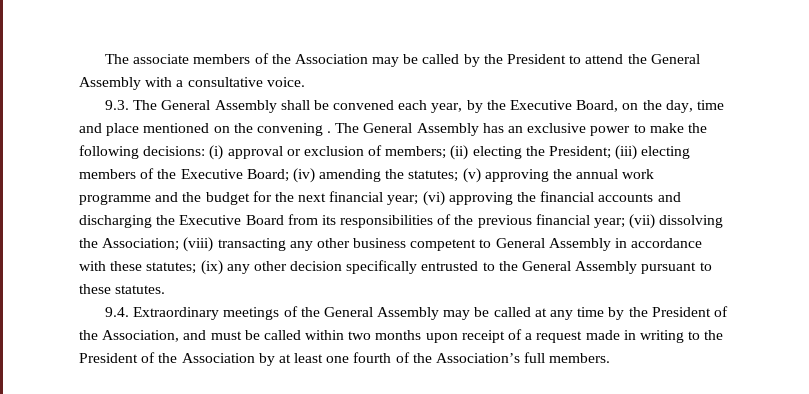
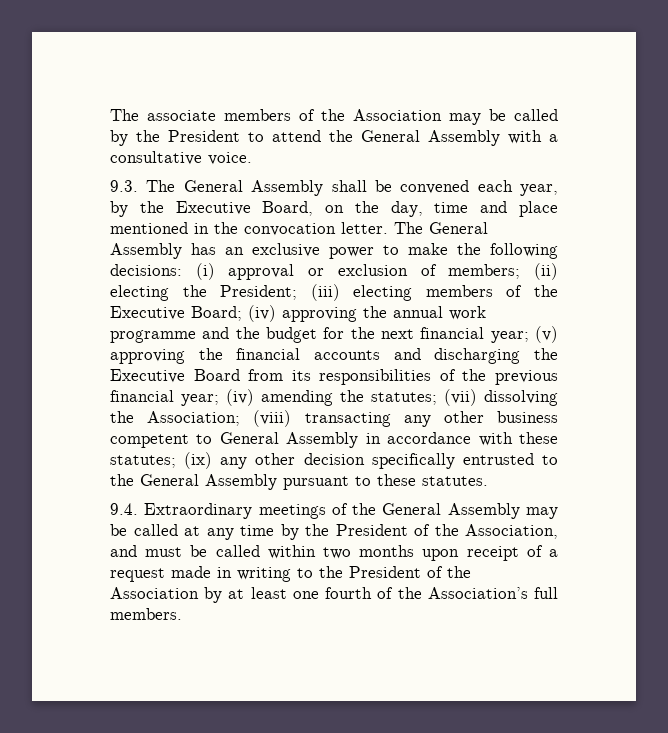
- 9.3. The General Assembly shall be convened each year, by the Executive Board, on the day, time and place mentioned on the convening .
+ 9.3. The General Assembly shall be convened each year, by the Executive Board, on the day, time and place mentioned in the convocation letter.
- (iv) amending the statutes; (v) approving the annual work programme and the budget for the next financial year;
+ (iv) approving the annual work programme and the budget for the next financial year;
- (vi) approving the financial accounts and discharging the Executive Board from its responsibilities of the previous financial year;
+ (v) approving the financial accounts and discharging the Executive Board from its responsibilities of the previous financial year;
+ (iv) amending the statutes;

